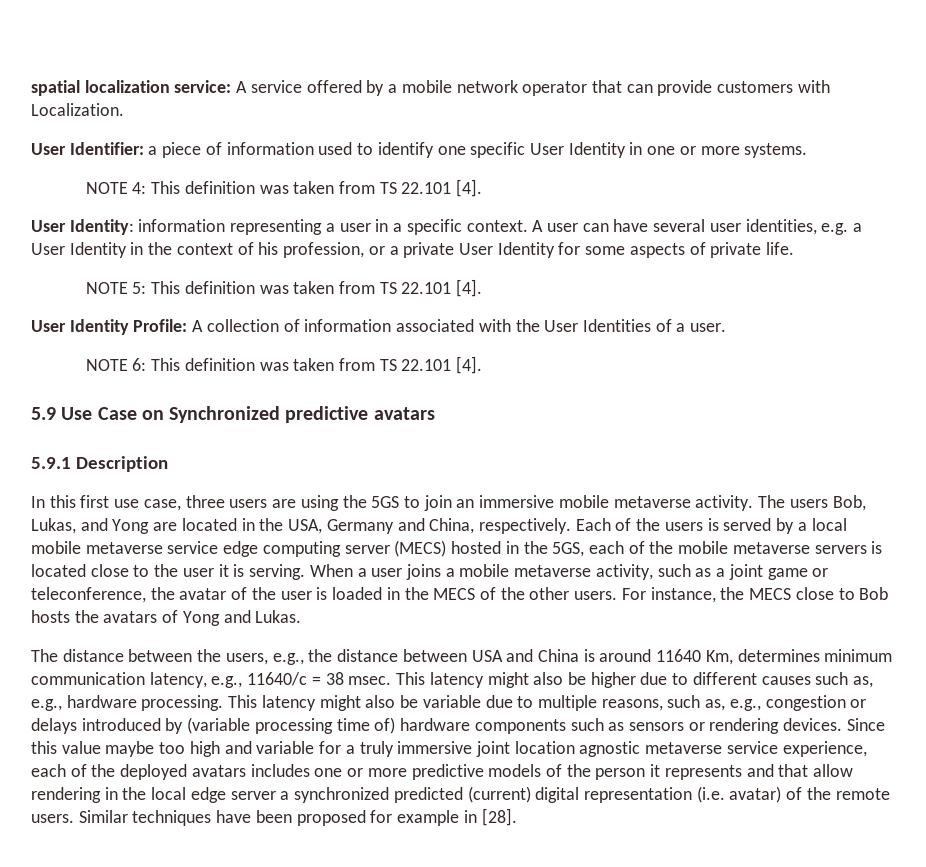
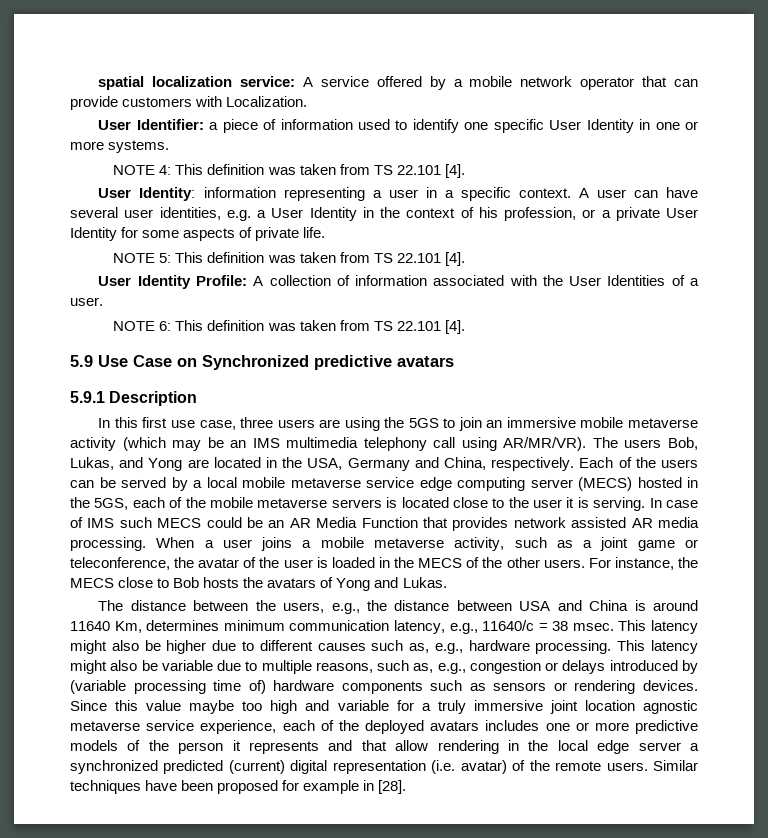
- In this first use case, three users are using the 5GS to join an immersive mobile metaverse activity.
+ In this first use case, three users are using the 5GS to join an immersive mobile metaverse activity (which may be an IMS multimedia telephony call using AR/MR/VR).
- Each of the users is served by a local mobile metaverse service edge computing server (MECS) hosted in the 5GS, each of the mobile metaverse servers is located close to the user it is serving.
+ Each of the users can be served by a local mobile metaverse service edge computing server (MECS) hosted in the 5GS, each of the mobile metaverse servers is located close to the user it is serving.
+ In case of IMS such MECS could be an AR Media Function that provides network assisted AR media processing.

